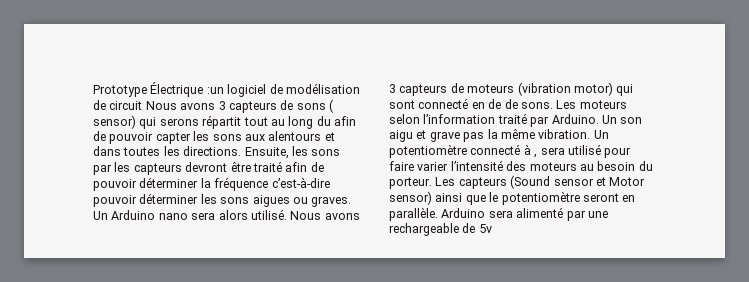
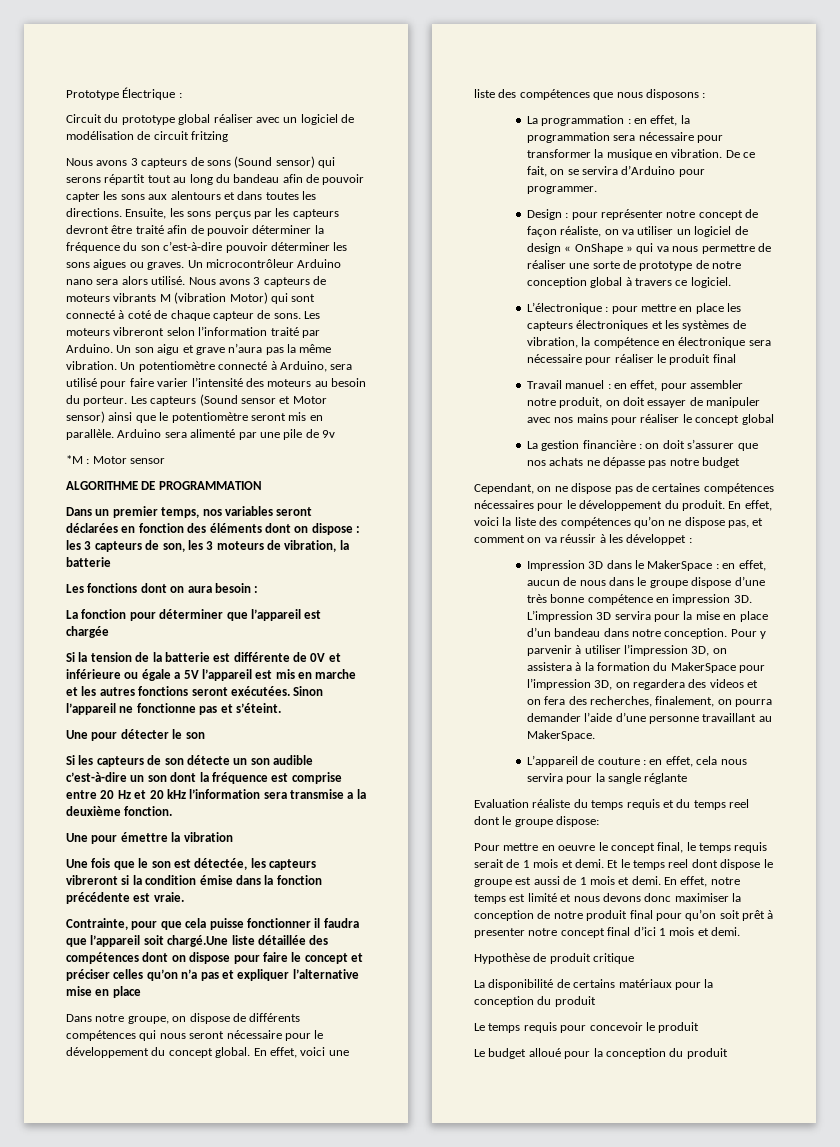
- Prototype Électrique :un logiciel de modélisation de circuit Nous avons 3 capteurs de sons ( sensor) qui serons répartit tout au long du afin de pouvoir capter les sons aux alentours et dans toutes les directions.
+ Prototype Électrique :
+ Circuit du prototype global réaliser avec un logiciel de modélisation de circuit fritzing
+ Nous avons 3 capteurs de sons (Sound sensor) qui serons répartit tout au long du bandeau afin de pouvoir capter les sons aux alentours et dans toutes les directions.
- Ensuite, les sons par les capteurs devront être traité afin de pouvoir déterminer la fréquence c’est-à-dire pouvoir déterminer les sons aigues ou graves.
+ Ensuite, les sons perçus par les capteurs devront être traité afin de pouvoir déterminer la fréquence du son c’est-à-dire pouvoir déterminer les sons aigues ou graves.
- Un Arduino nano sera alors utilisé.
+ Un microcontrôleur Arduino nano sera alors utilisé.
- Nous avons 3 capteurs de moteurs (vibration motor) qui sont connecté en de de sons.
+ Nous avons 3 capteurs de moteurs vibrants M (vibration Motor) qui sont connecté à coté de chaque capteur de sons.
- Les moteurs selon l’information traité par Arduino.
+ Les moteurs vibreront selon l’information traité par Arduino.
- Un son aigu et grave pas la même vibration.
+ Un son aigu et grave n’aura pas la même vibration.
- Un potentiomètre connecté à , sera utilisé pour faire varier l’intensité des moteurs au besoin du porteur.
+ Un potentiomètre connecté à Arduino, sera utilisé pour faire varier l’intensité des moteurs au besoin du porteur.
- Les capteurs (Sound sensor et Motor sensor) ainsi que le potentiomètre seront en parallèle.
+ Les capteurs (Sound sensor et Motor sensor) ainsi que le potentiomètre seront mis en parallèle.
- Arduino sera alimenté par une rechargeable de 5v
+ Arduino sera alimenté par une pile de 9v
+ *M : Motor sensor
+ ALGORITHME DE PROGRAMMATION
+ Dans un premier temps, nos variables seront déclarées en fonction des éléments dont on dispose : les 3 capteurs de son, les 3 moteurs de vibration, la batterie
+ Les fonctions dont on aura besoin :
+ La fonction pour déterminer que l’appareil est chargée
+ Si la tension de la batterie est différente de 0V et inférieure ou égale a 5V l’appareil est mis en marche et les autres fonctions seront exécutées. Sinon l’appareil ne fonctionne pas et s’éteint.
+ Une pour détecter le son
+ Si les capteurs de son détecte un son audible c’est-à-dire un son dont la fréquence est comprise entre 20 Hz et 20 kHz l’information sera transmise a la deuxième fonction.
+ Une pour émettre la vibration
+ Une fois que le son est détectée, les capteurs vibreront si la condition émise dans la fonction précédente est vraie.
+ Contrainte, pour que cela puisse fonctionner il faudra que l’appareil soit chargé.Une liste détaillée des compétences dont on dispose pour faire le concept et préciser celles qu’on n’a pas et expliquer l’alternative mise en place
+ Dans notre groupe, on dispose de différents compétences qui nous seront nécessaire pour le développement du concept global. En effet, voici une liste des compétences que nous disposons :
+ La programmation : en effet, la programmation sera nécessaire pour transformer la musique en vibration. De ce fait, on se servira d’Arduino pour programmer.
+ Design : pour représenter notre concept de façon réaliste, on va utiliser un logiciel de design « OnShape » qui va nous permettre de réaliser une sorte de prototype de notre conception global à travers ce logiciel.
+ L’électronique : pour mettre en place les capteurs électroniques et les systèmes de vibration, la compétence en électronique sera nécessaire pour réaliser le produit final
+ Travail manuel : en effet, pour assembler notre produit, on doit essayer de manipuler avec nos mains pour réaliser le concept global
+ La gestion financière : on doit s’assurer que nos achats ne dépasse pas notre budget
+ Cependant, on ne dispose pas de certaines compétences nécessaires pour le développement du produit. En effet, voici la liste des compétences qu’on ne dispose pas, et comment on va réussir à les développet :
+ Impression 3D dans le MakerSpace : en effet, aucun de nous dans le groupe dispose d’une très bonne compétence en impression 3D. L’impression 3D servira pour la mise en place d’un bandeau dans notre conception. Pour y parvenir à utiliser l’impression 3D, on assistera à la formation du MakerSpace pour l’impression 3D, on regardera des videos et on fera des recherches, finalement, on pourra demander l’aide d’une personne travaillant au MakerSpace.
+ L’appareil de couture : en effet, cela nous servira pour la sangle réglante
+ Evaluation réaliste du temps requis et du temps reel dont le groupe dispose:
+ Pour mettre en oeuvre le concept final, le temps requis serait de 1 mois et demi. Et le temps reel dont dispose le groupe est aussi de 1 mois et demi. En effet, notre temps est limité et nous devons donc maximiser la conception de notre produit final pour qu’on soit prêt à presenter notre concept final d’ici 1 mois et demi.
+ Hypothèse de produit critique
+ La disponibilité de certains matériaux pour la conception du produit
+ Le temps requis pour concevoir le produit
+ Le budget alloué pour la conception du produit

